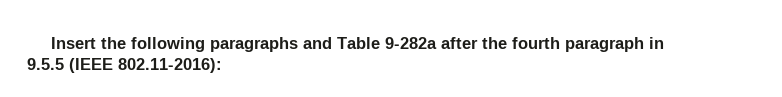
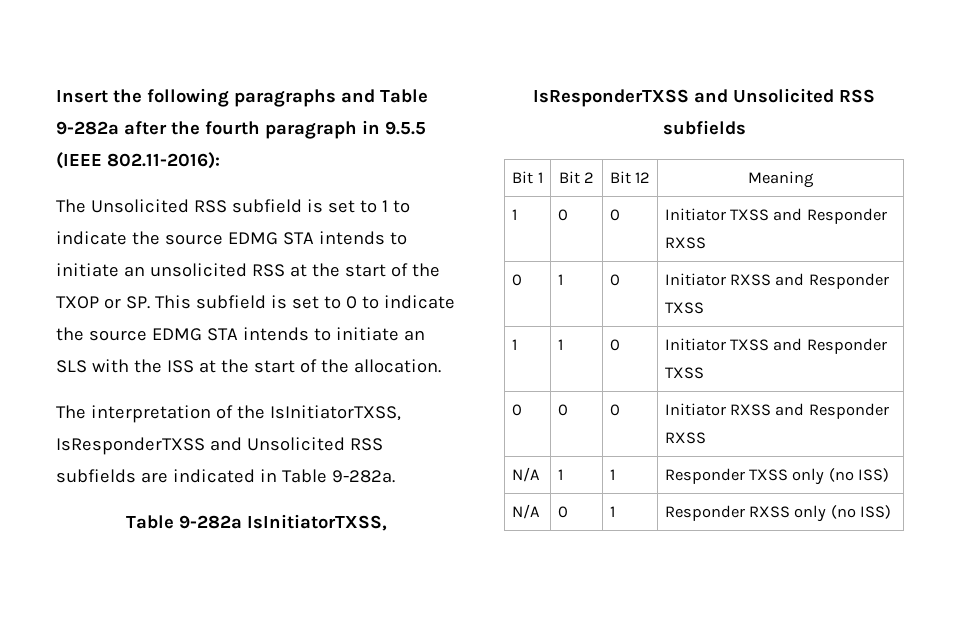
+ The Unsolicited RSS subfield is set to 1 to indicate the source EDMG STA intends to initiate an unsolicited RSS at the start of the TXOP or SP. This subfield is set to 0 to indicate the source EDMG STA intends to initiate an SLS with the ISS at the start of the allocation.
+ The interpretation of the IsInitiatorTXSS, IsResponderTXSS and Unsolicited RSS subfields are indicated in Table 9-282a.
+ Table 9-282a IsInitiatorTXSS, IsResponderTXSS and Unsolicited RSS subfields
+ Bit 1 | Bit 2 | Bit 12 | Meaning
+ 1 | 0 | 0 | Initiator TXSS and Responder RXSS
+ 0 | 1 | 0 | Initiator RXSS and Responder TXSS
+ 1 | 1 | 0 | Initiator TXSS and Responder TXSS
+ 0 | 0 | 0 | Initiator RXSS and Responder RXSS
+ N/A | 1 | 1 | Responder TXSS only (no ISS)
+ N/A | 0 | 1 | Responder RXSS only (no ISS)

